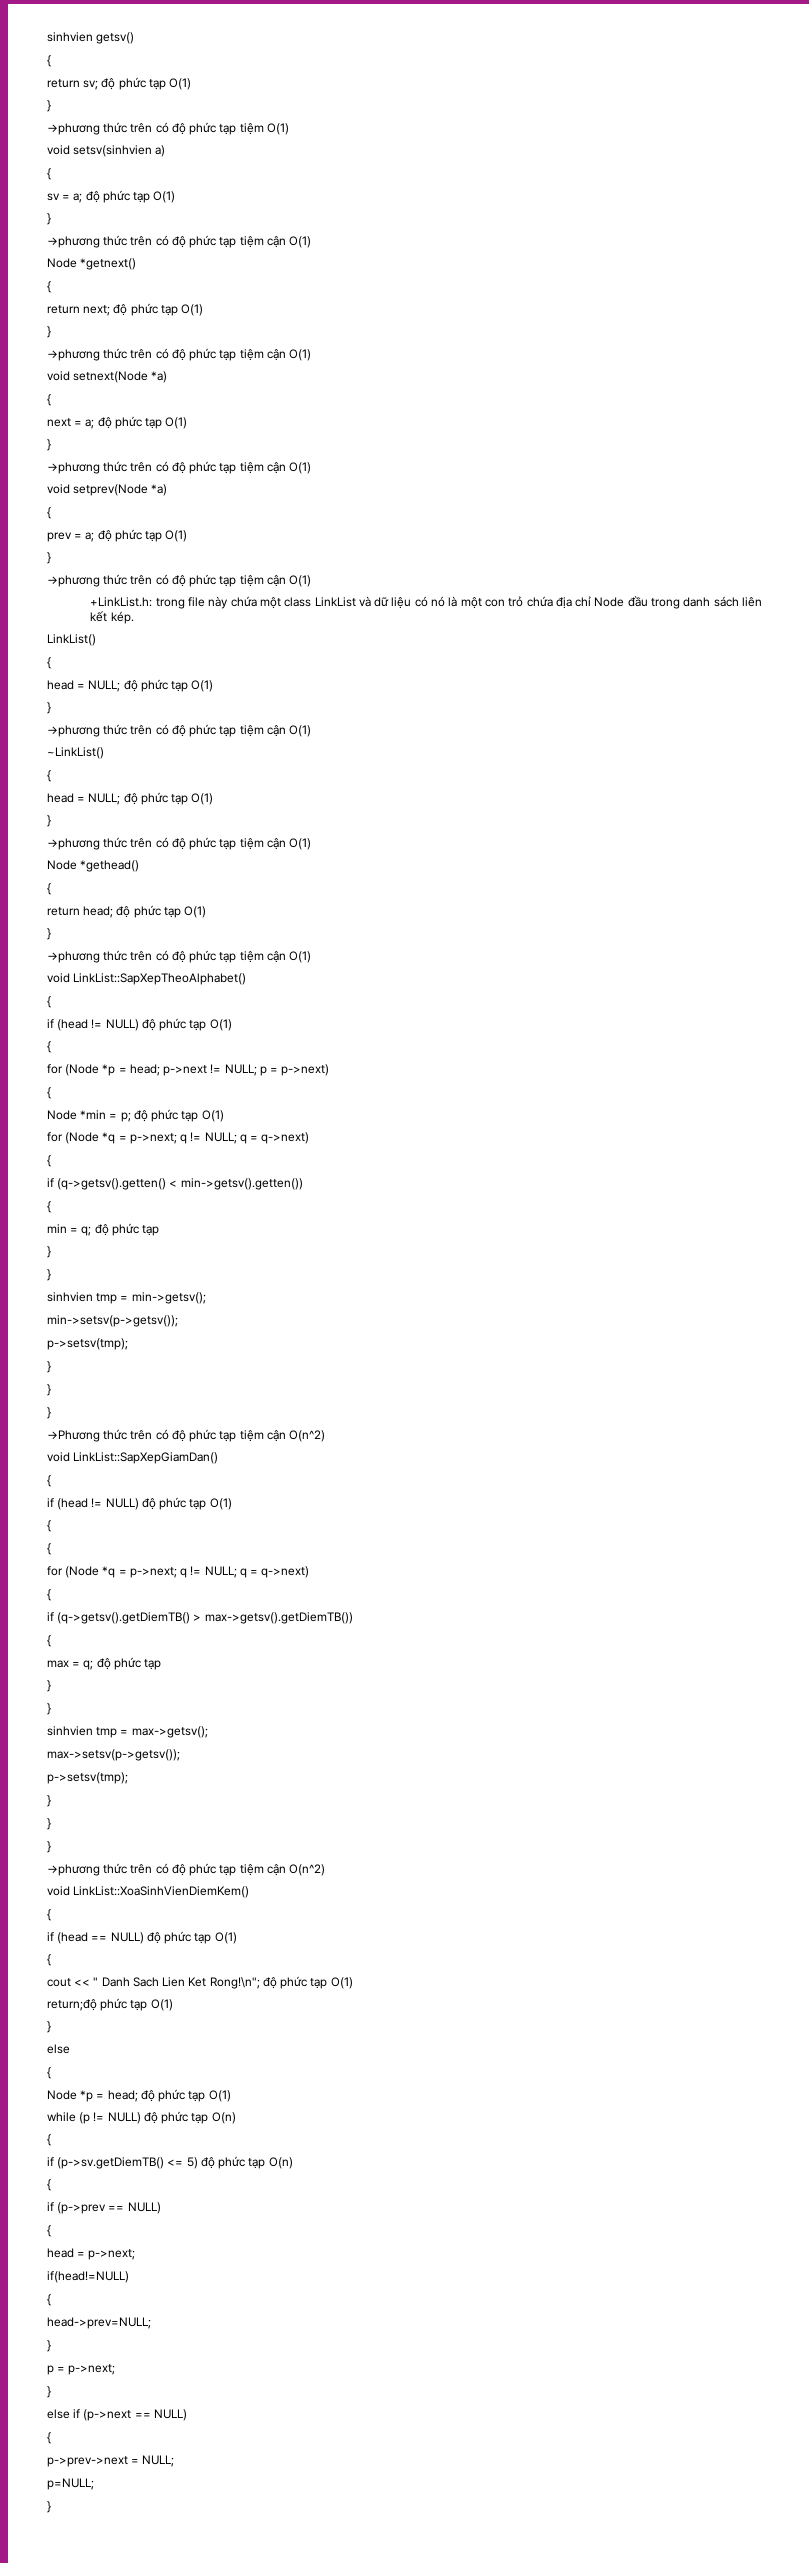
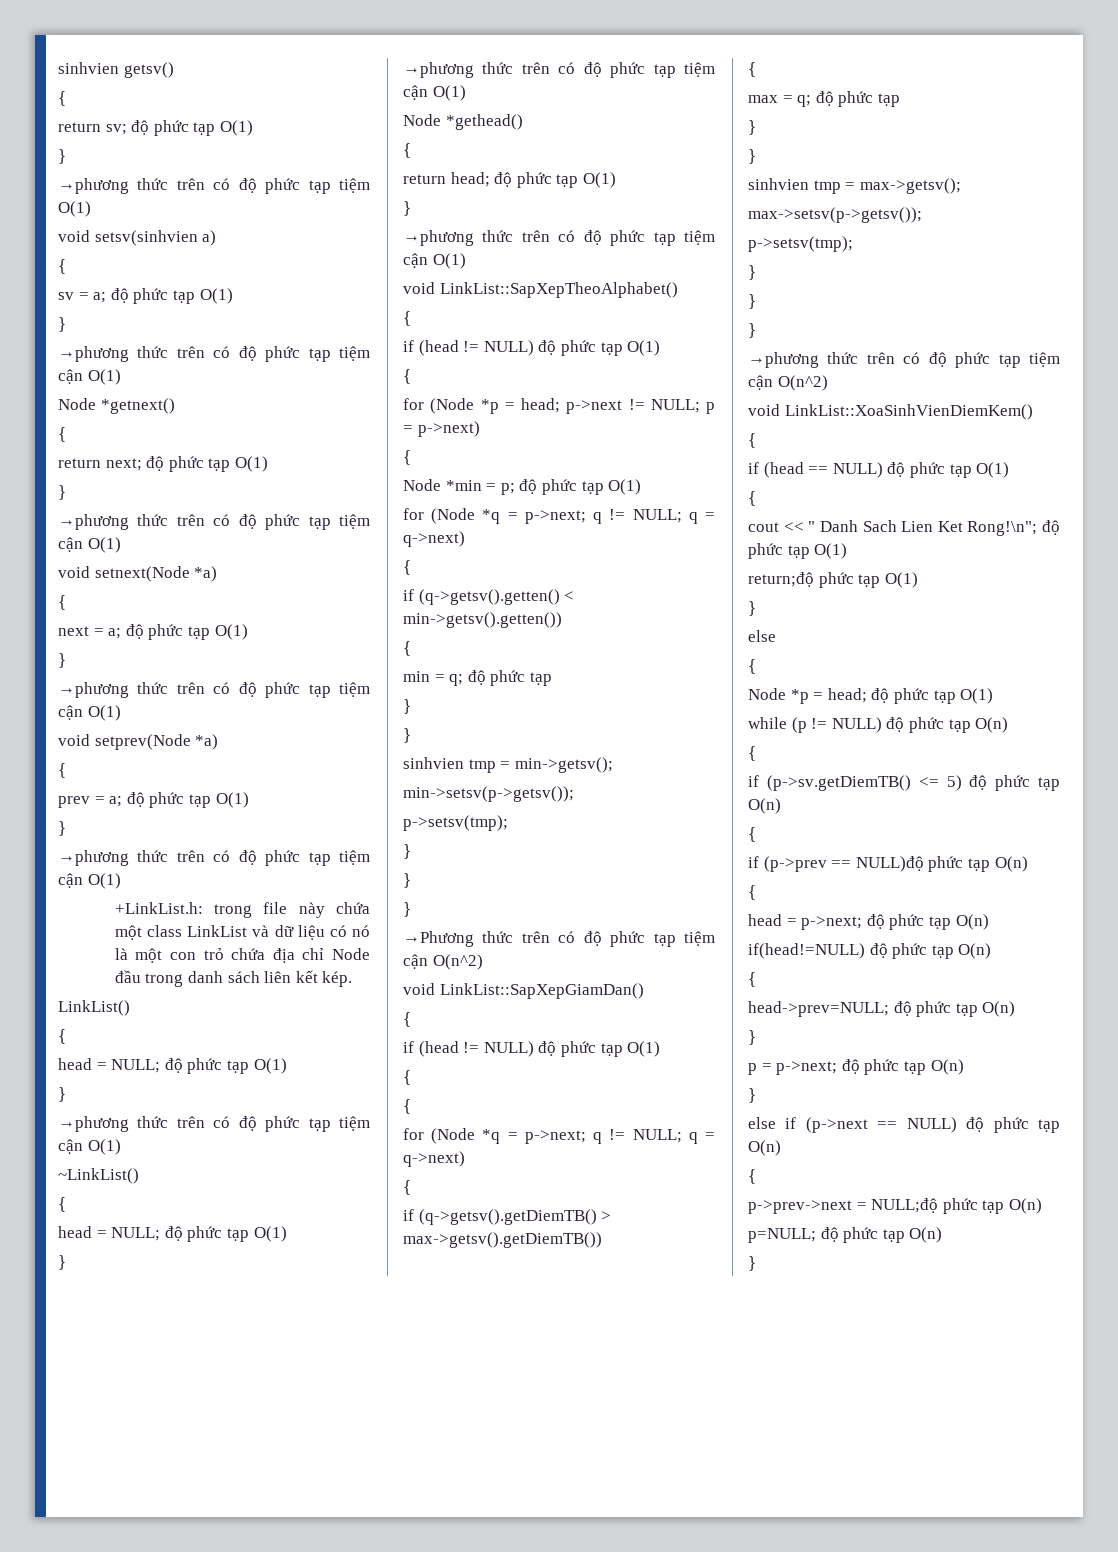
- if (p->prev == NULL)
+ if (p->prev == NULL)độ phức tạp O(n)
- head = p->next;
- if(head!=NULL)
+ head = p->next; độ phức tạp O(n)
+ if(head!=NULL) độ phức tạp O(n)
  {
- head->prev=NULL;
+ head->prev=NULL; độ phức tạp O(n)
- p = p->next;
+ p = p->next; độ phức tạp O(n)
- else if (p->next == NULL)
+ else if (p->next == NULL) độ phức tạp O(n)
- p->prev->next = NULL;
- p=NULL;
+ p->prev->next = NULL;độ phức tạp O(n)
+ p=NULL; độ phức tạp O(n)

